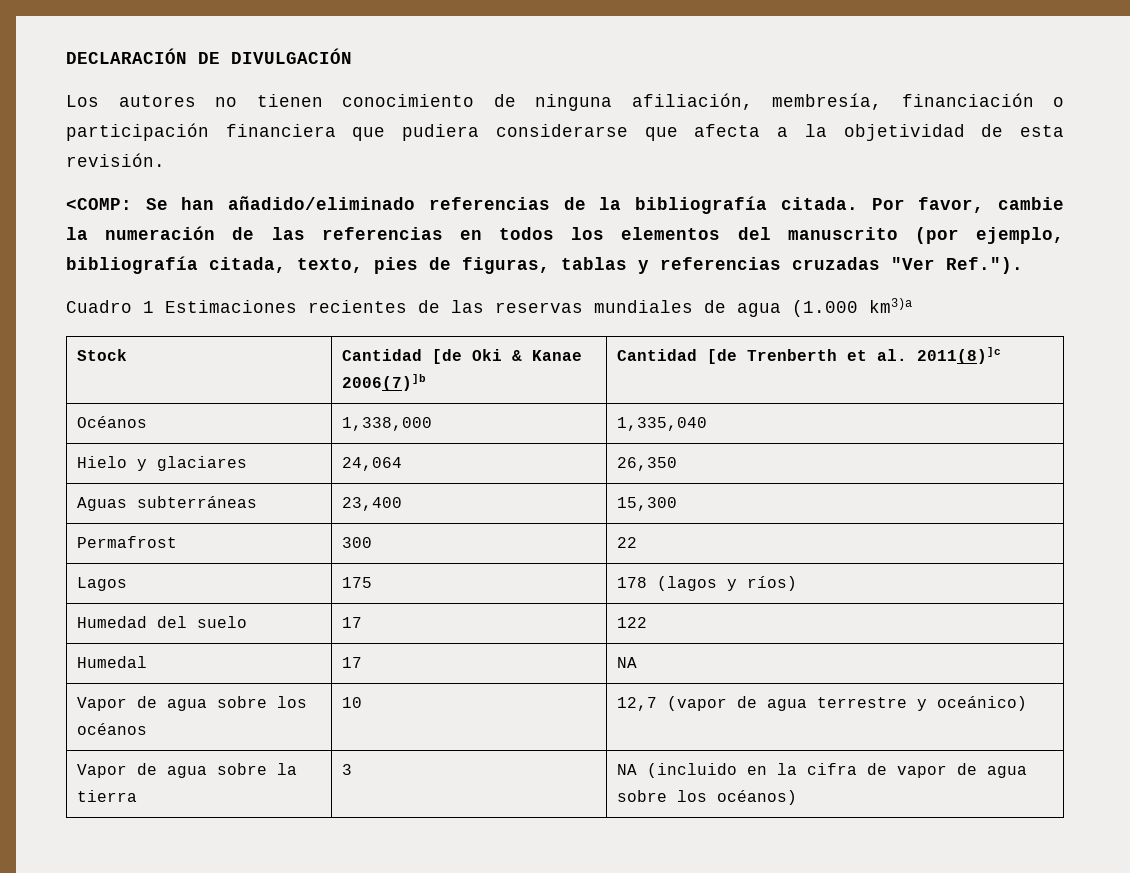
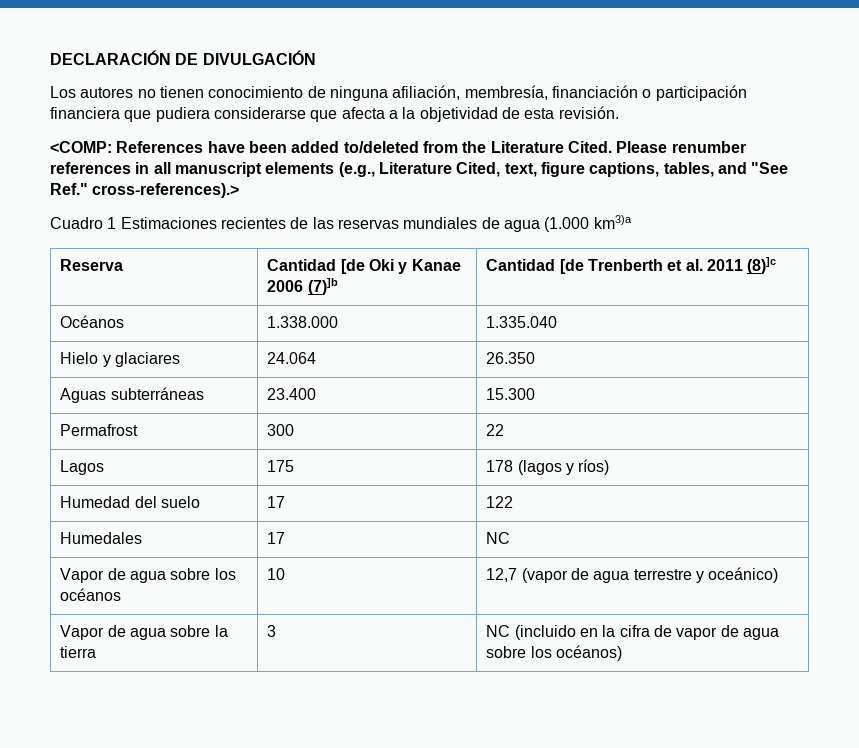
- <COMP: Se han añadido/eliminado referencias de la bibliografía citada. Por favor, cambie la numeración de las referencias en todos los elementos del manuscrito (por ejemplo, bibliografía citada, texto, pies de figuras, tablas y referencias cruzadas "Ver Ref.").
+ <COMP: References have been added to/deleted from the Literature Cited. Please renumber references in all manuscript elements (e.g., Literature Cited, text, figure captions, tables, and "See Ref." cross-references).>
- Stock | Cantidad [de Oki & Kanae 2006(7)]b | Cantidad [de Trenberth et al. 2011(8)]c
+ Reserva | Cantidad [de Oki y Kanae 2006 (7)]b | Cantidad [de Trenberth et al. 2011 (8)]c
- Océanos | 1,338,000 | 1,335,040
+ Océanos | 1.338.000 | 1.335.040
- Hielo y glaciares | 24,064 | 26,350
+ Hielo y glaciares | 24.064 | 26.350
- Aguas subterráneas | 23,400 | 15,300
+ Aguas subterráneas | 23.400 | 15.300
- Humedal | 17 | NA
+ Humedales | 17 | NC
- Vapor de agua sobre la tierra | 3 | NA (incluido en la cifra de vapor de agua sobre los océanos)
+ Vapor de agua sobre la tierra | 3 | NC (incluido en la cifra de vapor de agua sobre los océanos)

